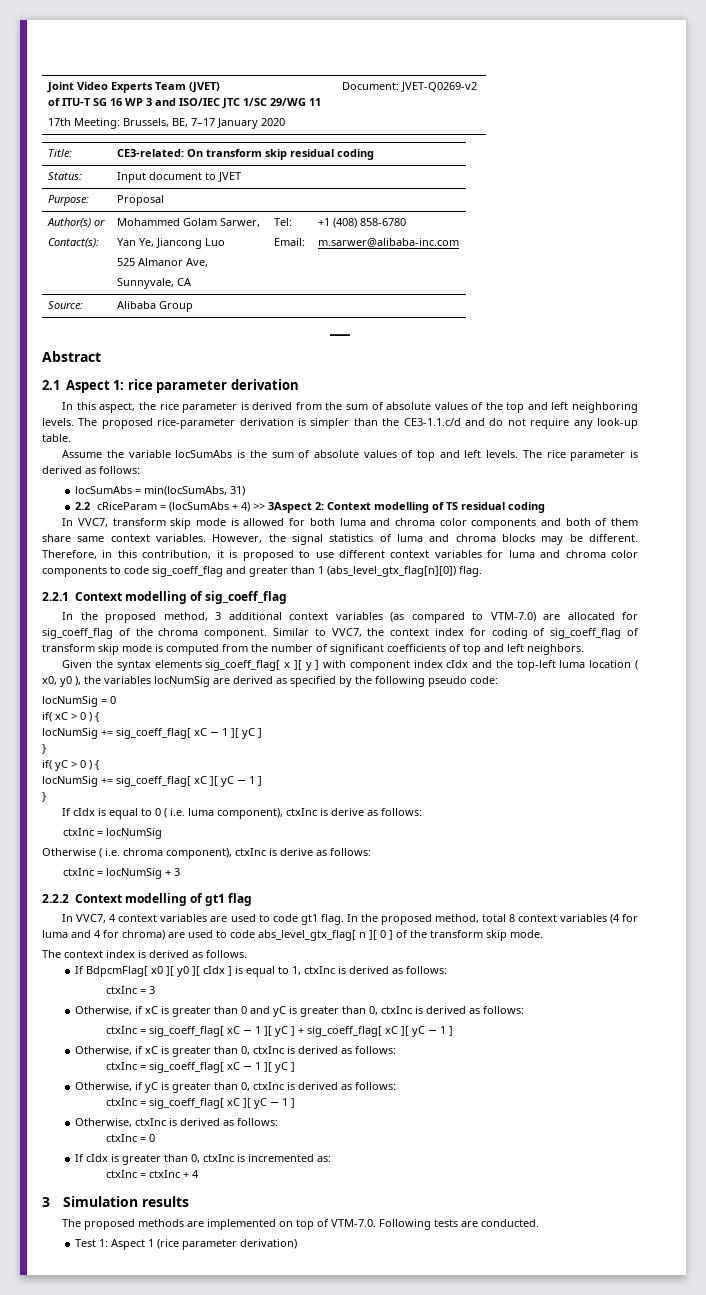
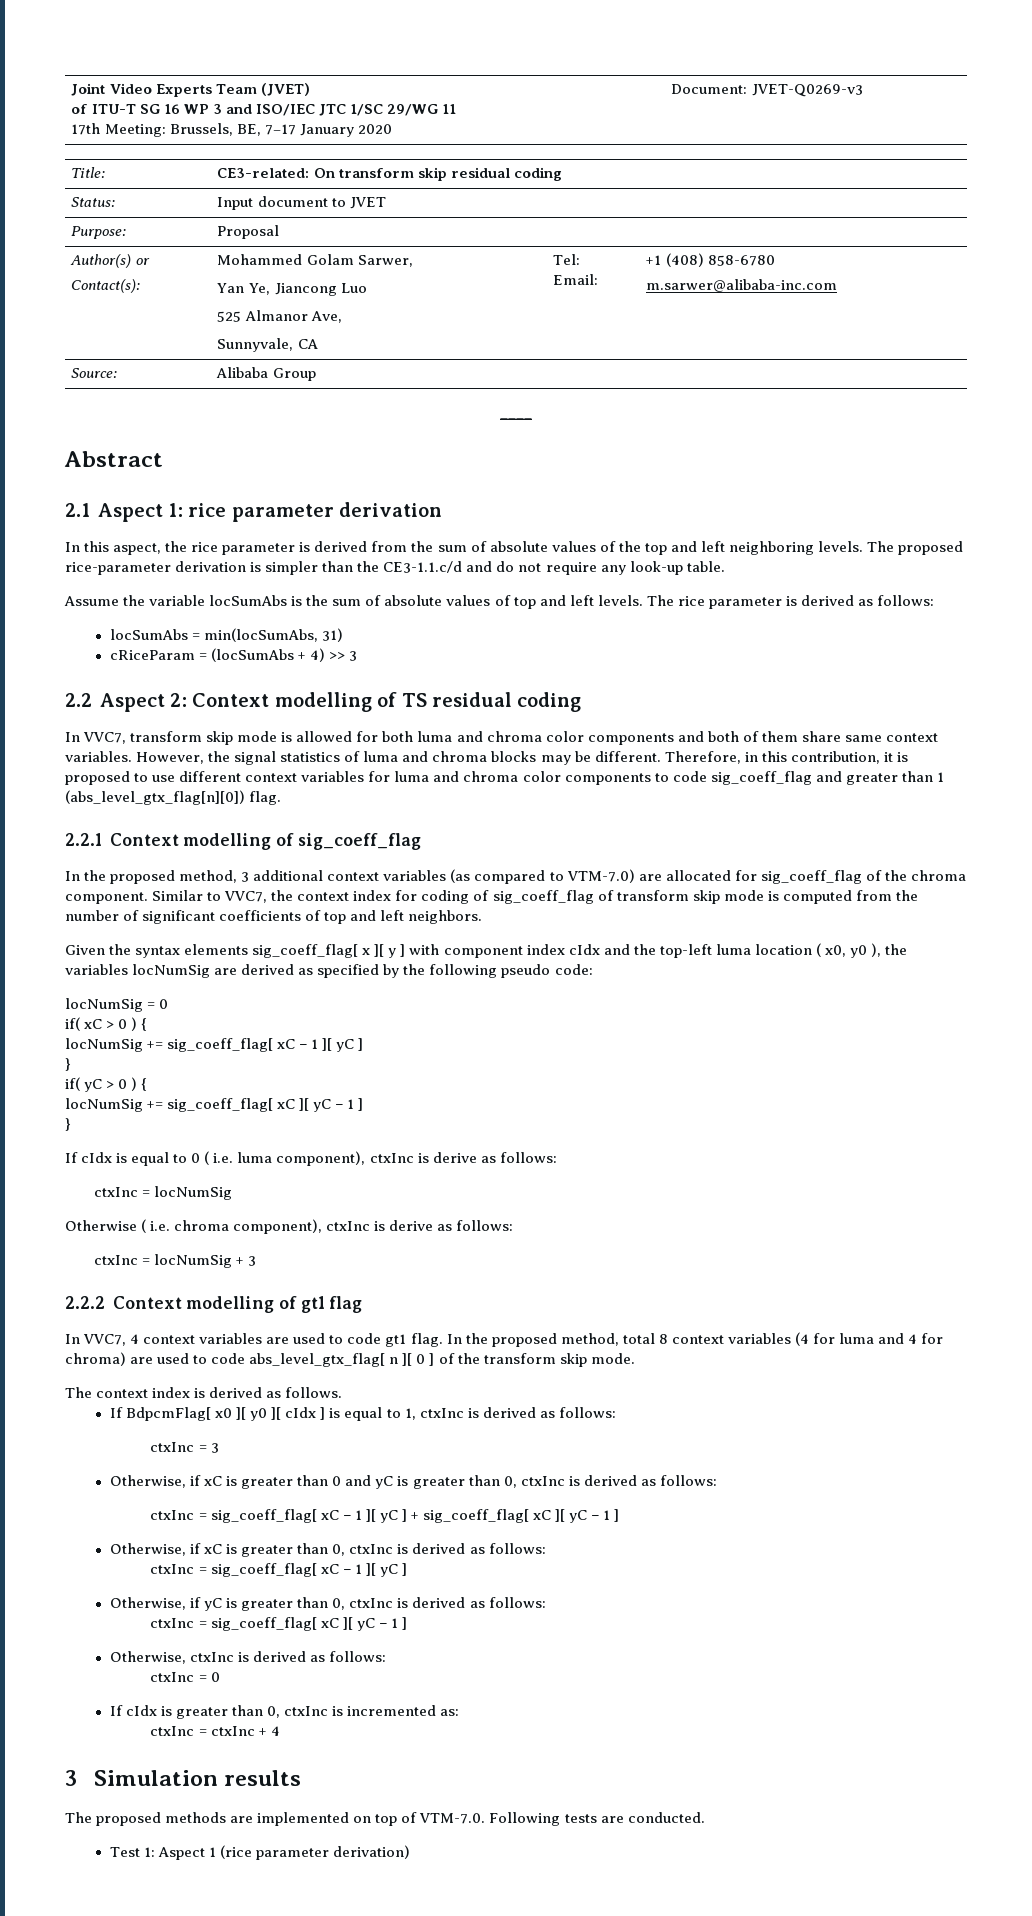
  Joint Video Experts Team (JVET)
  of ITU-T SG 16 WP 3 and ISO/IEC JTC 1/SC 29/WG 11
- 17th Meeting: Brussels, BE, 7–17 January 2020 | Document: JVET-Q0269-v2
+ 17th Meeting: Brussels, BE, 7–17 January 2020 | Document: JVET-Q0269-v3
- 2.2 cRiceParam = (locSumAbs + 4) >> 3Aspect 2: Context modelling of TS residual coding
+ cRiceParam = (locSumAbs + 4) >> 3
+ 2.2 Aspect 2: Context modelling of TS residual coding

